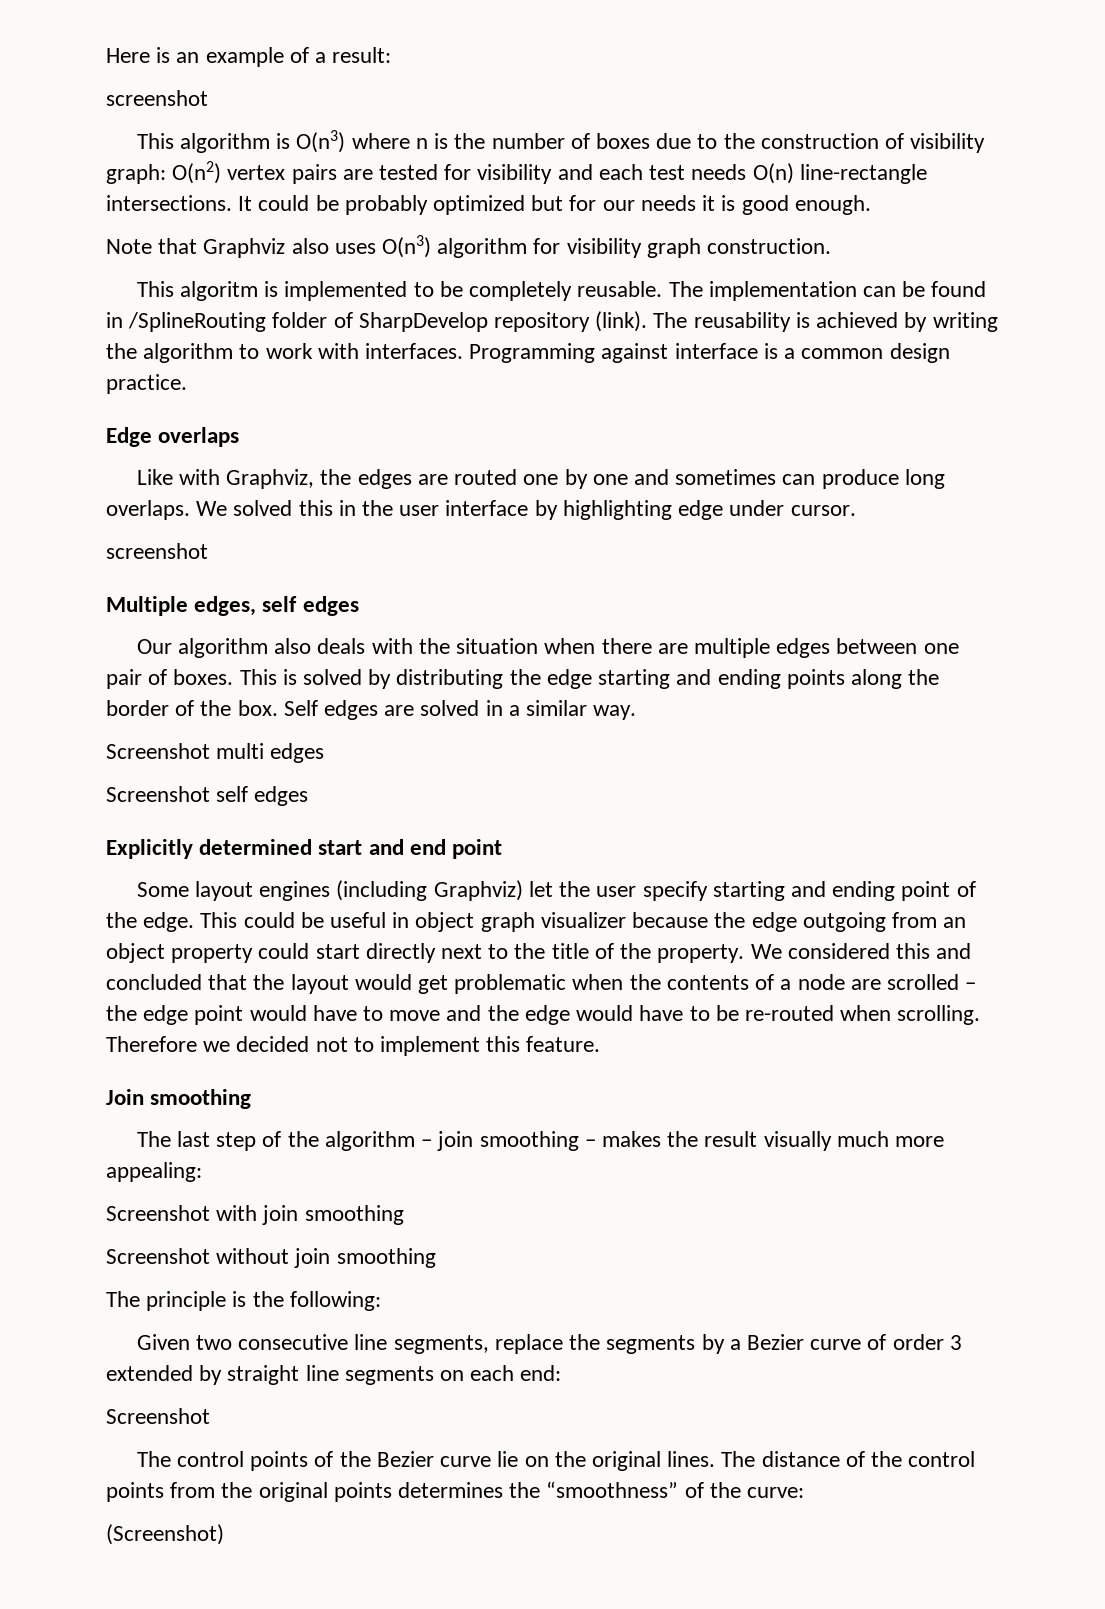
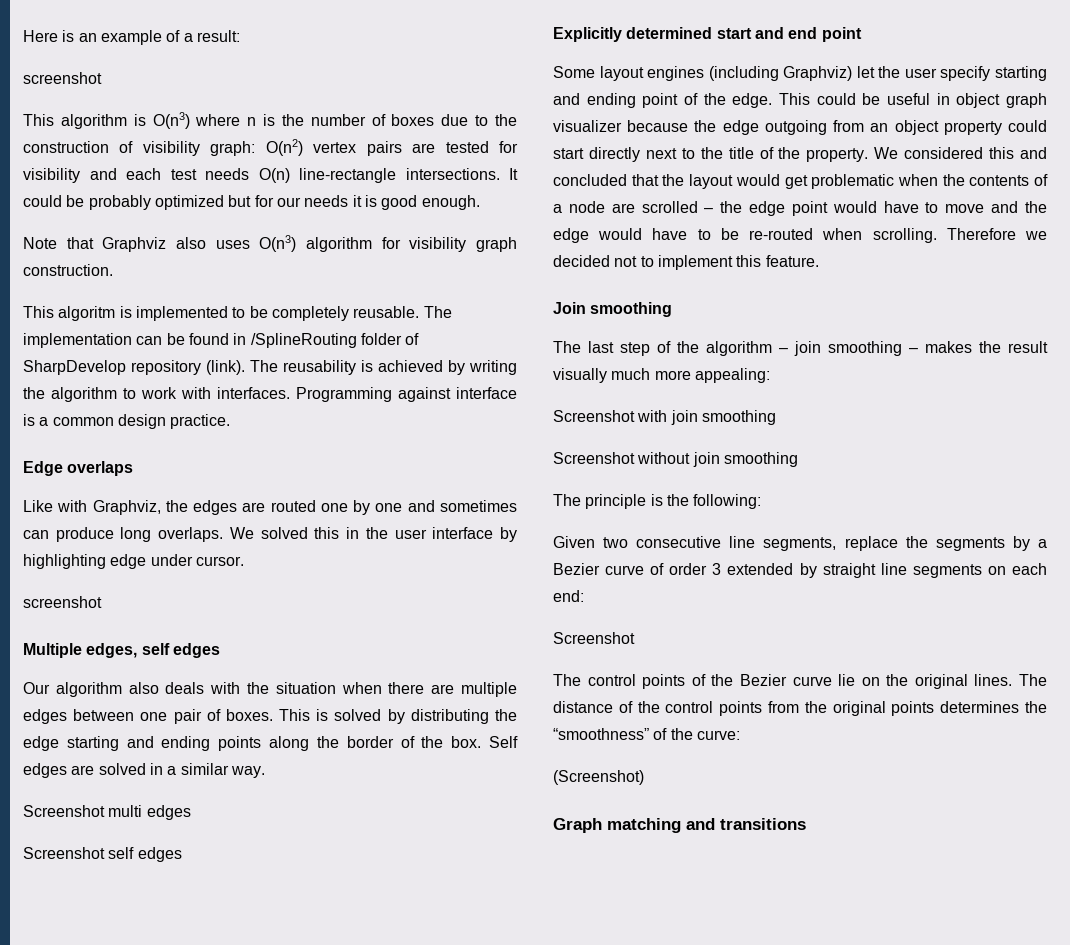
+ Graph matching and transitions

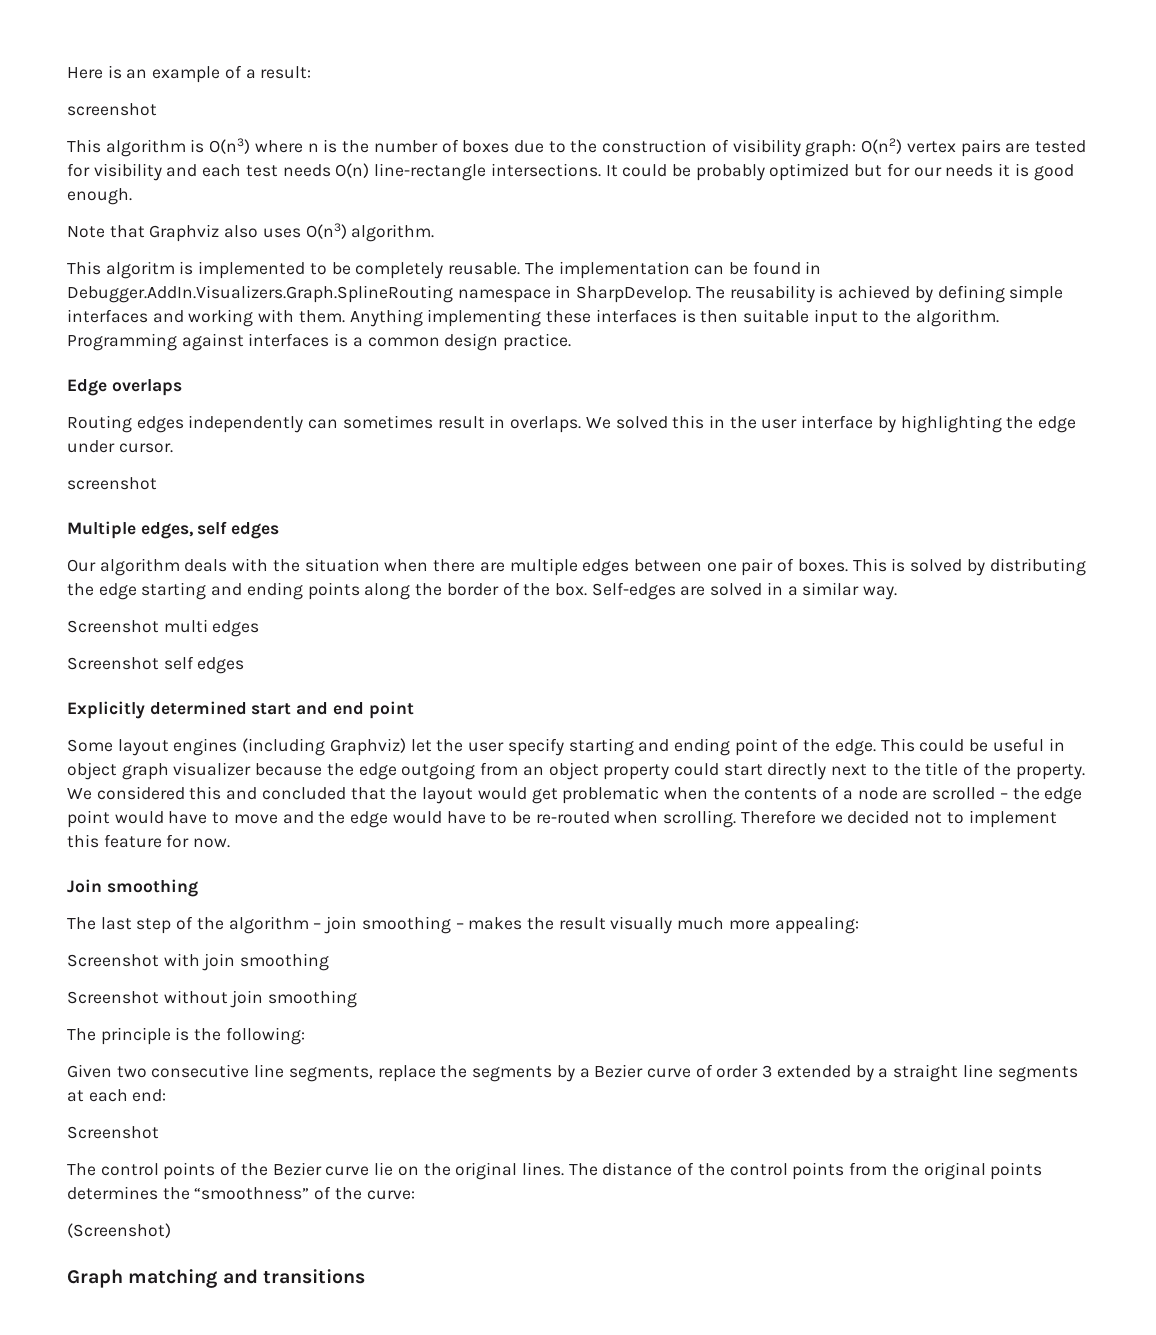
- Note that Graphviz also uses O(n3) algorithm for visibility graph construction.
+ Note that Graphviz also uses O(n3) algorithm.
- The implementation can be found in /SplineRouting folder of SharpDevelop repository (link).
+ The implementation can be found in Debugger.AddIn.Visualizers.Graph.SplineRouting namespace in SharpDevelop.
- The reusability is achieved by writing the algorithm to work with interfaces.
+ The reusability is achieved by defining simple interfaces and working with them. Anything implementing these interfaces is then suitable input to the algorithm.
- Programming against interface is a common design practice.
+ Programming against interfaces is a common design practice.
- Like with Graphviz, the edges are routed one by one and sometimes can produce long overlaps.
+ Routing edges independently can sometimes result in overlaps.
- We solved this in the user interface by highlighting edge under cursor.
+ We solved this in the user interface by highlighting the edge under cursor.
- Our algorithm also deals with the situation when there are multiple edges between one pair of boxes.
+ Our algorithm deals with the situation when there are multiple edges between one pair of boxes.
- Self edges are solved in a similar way.
+ Self-edges are solved in a similar way.
- Therefore we decided not to implement this feature.
+ Therefore we decided not to implement this feature for now.
- Given two consecutive line segments, replace the segments by a Bezier curve of order 3 extended by straight line segments on each end:
+ Given two consecutive line segments, replace the segments by a Bezier curve of order 3 extended by a straight line segments at each end:

